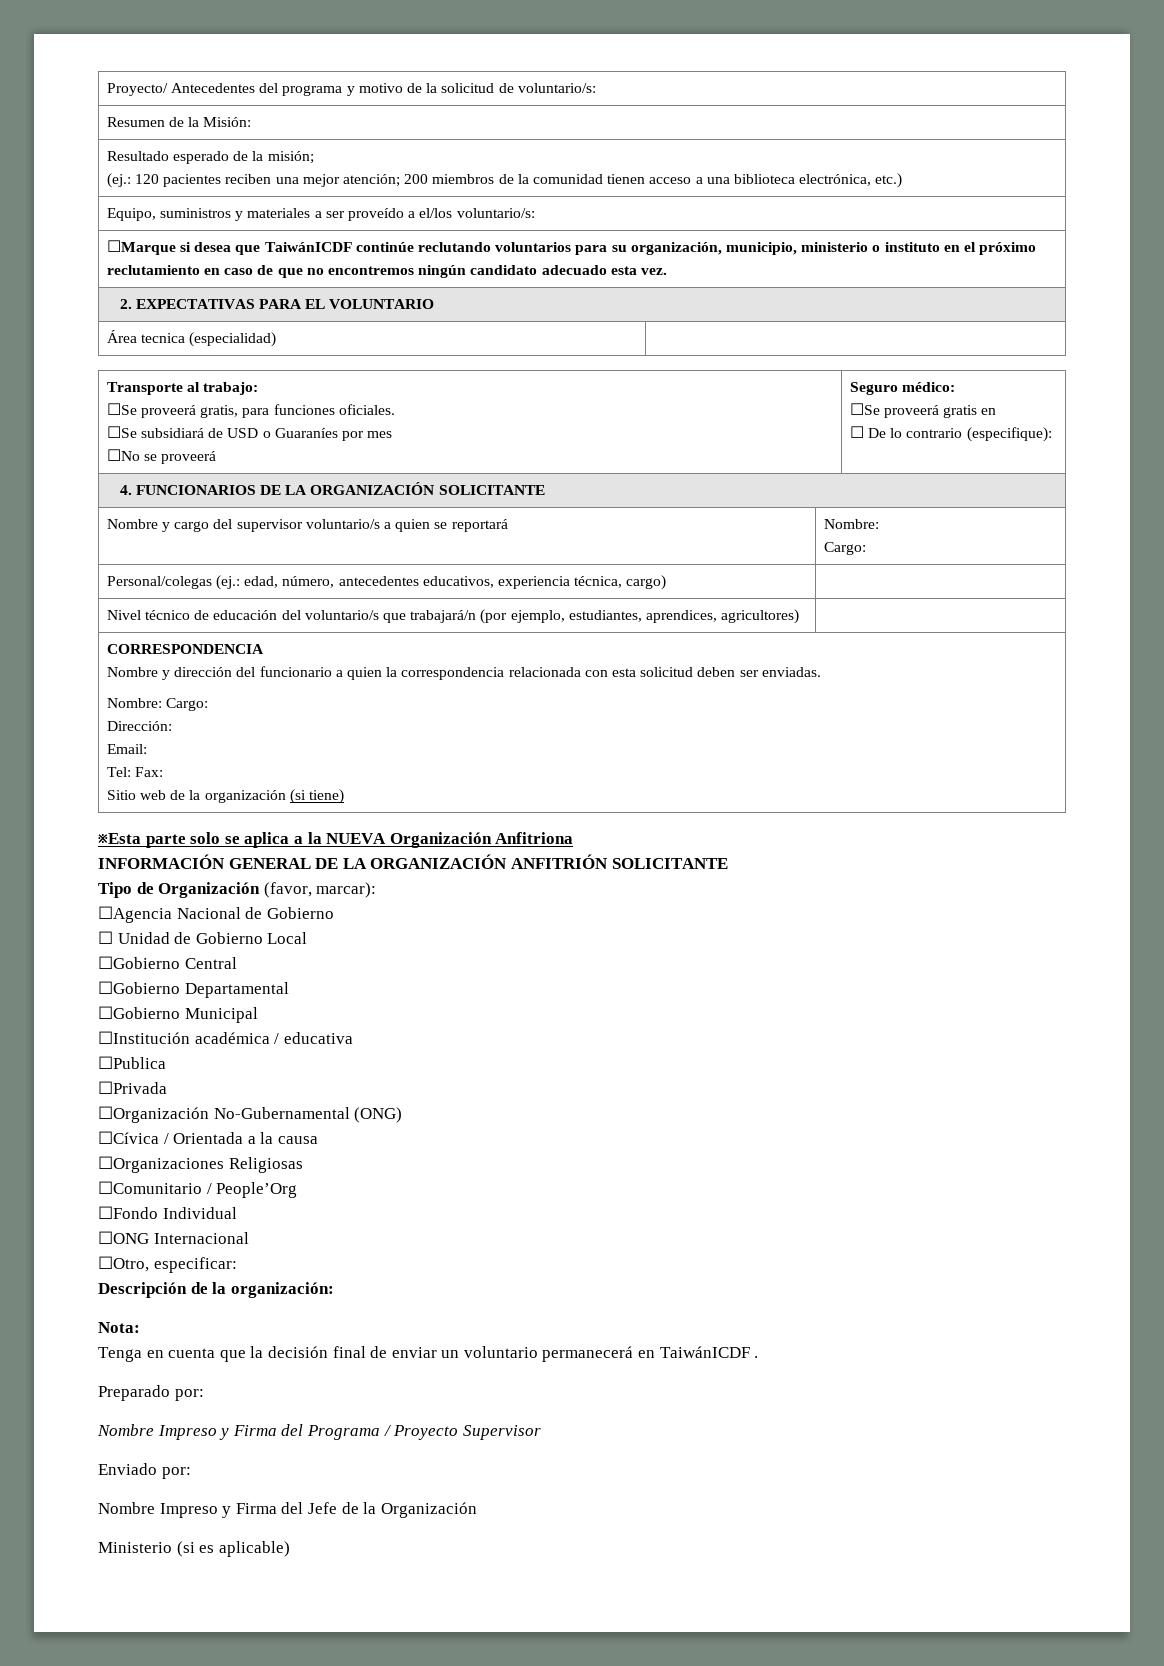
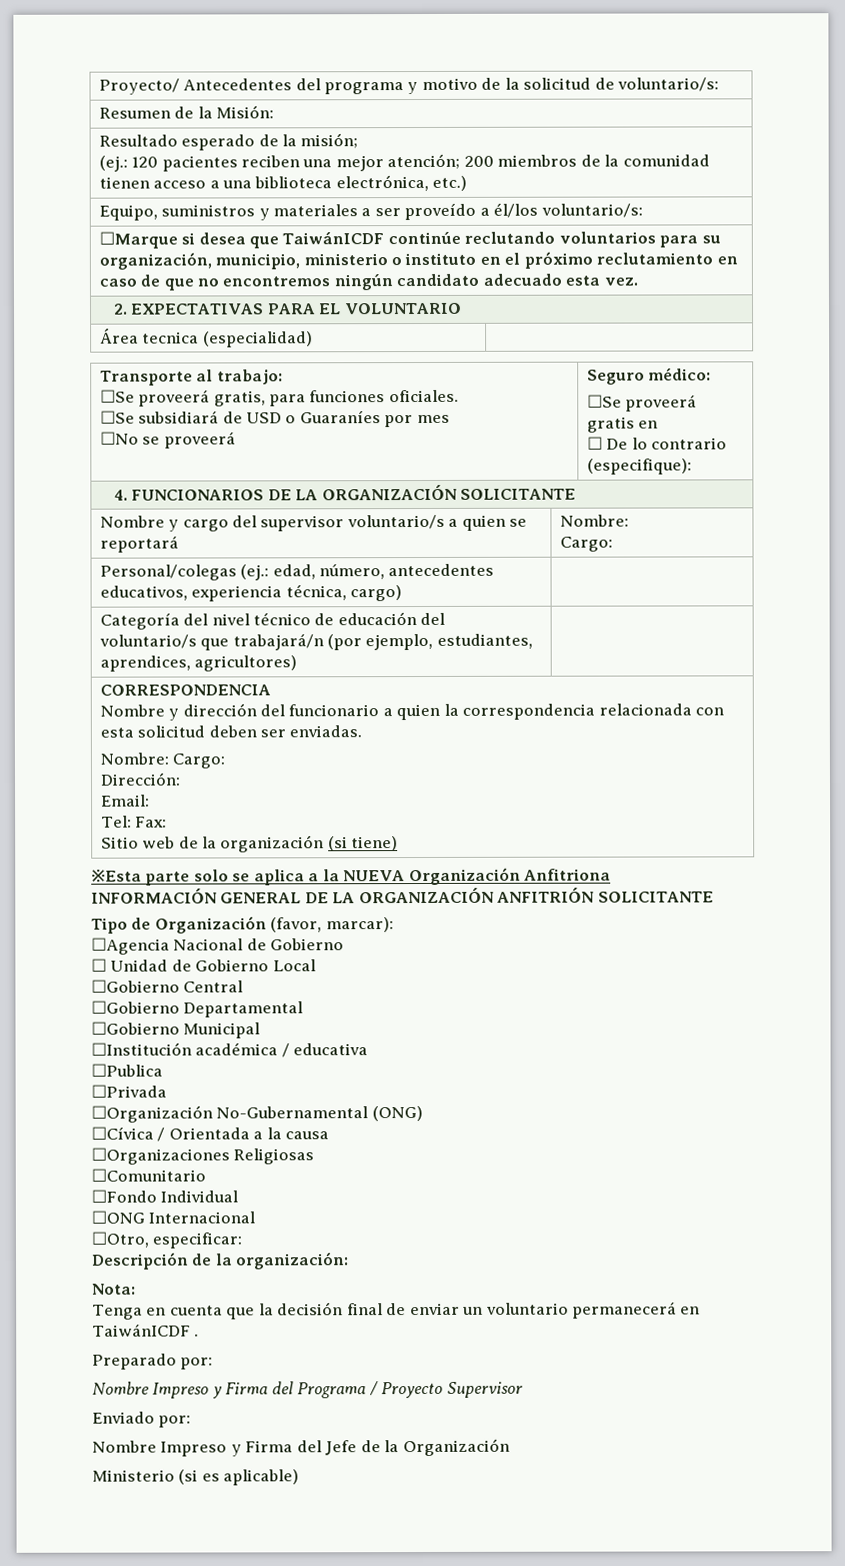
- Equipo, suministros y materiales a ser proveído a el/los voluntario/s:
+ Equipo, suministros y materiales a ser proveído a él/los voluntario/s:
- Nivel técnico de educación del voluntario/s que trabajará/n (por ejemplo, estudiantes, aprendices, agricultores) |
+ Categoría del nivel técnico de educación del voluntario/s que trabajará/n (por ejemplo, estudiantes, aprendices, agricultores) |
- ☐Comunitario / People’Org
+ ☐Comunitario

